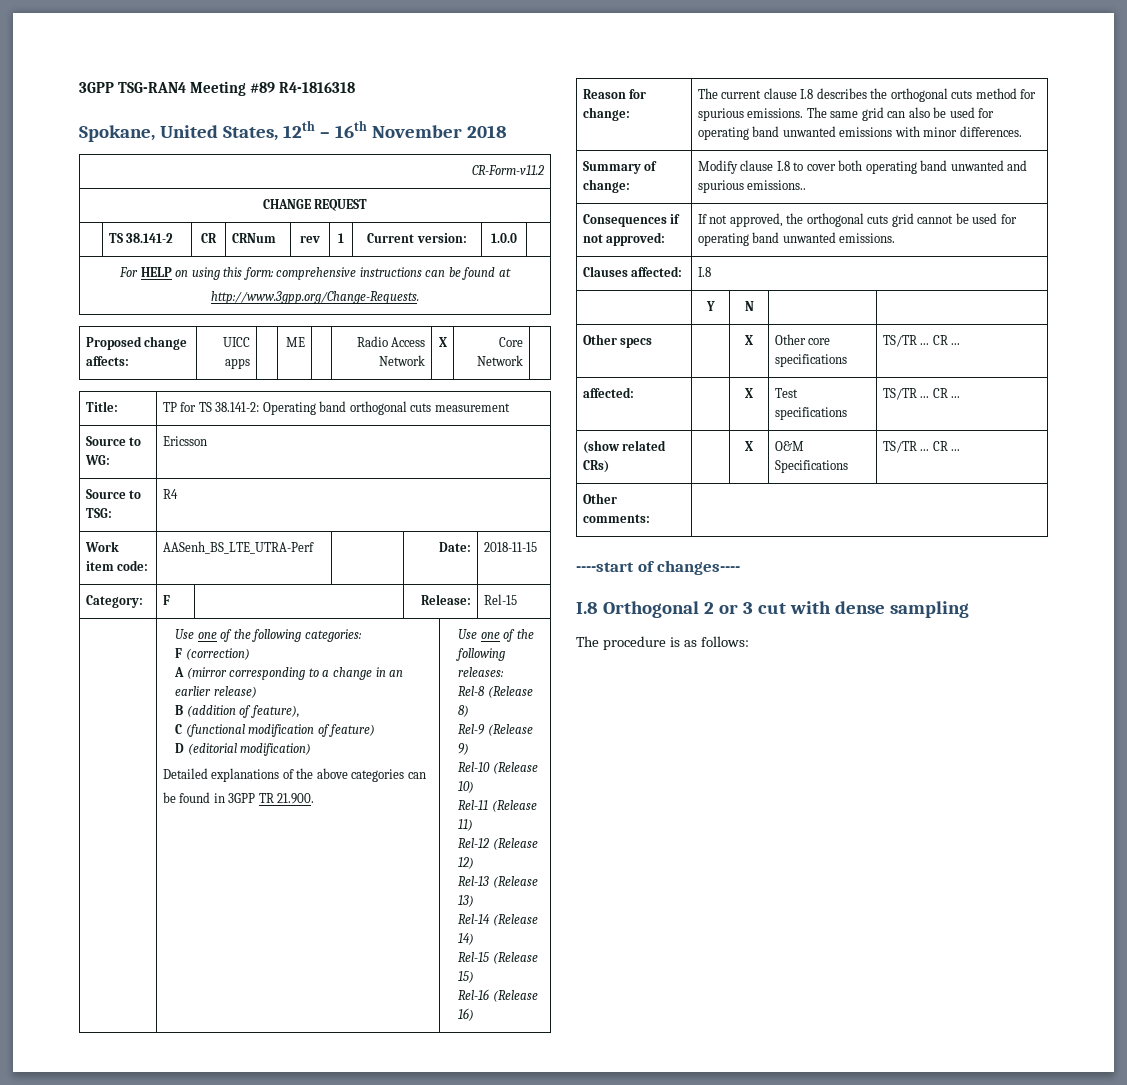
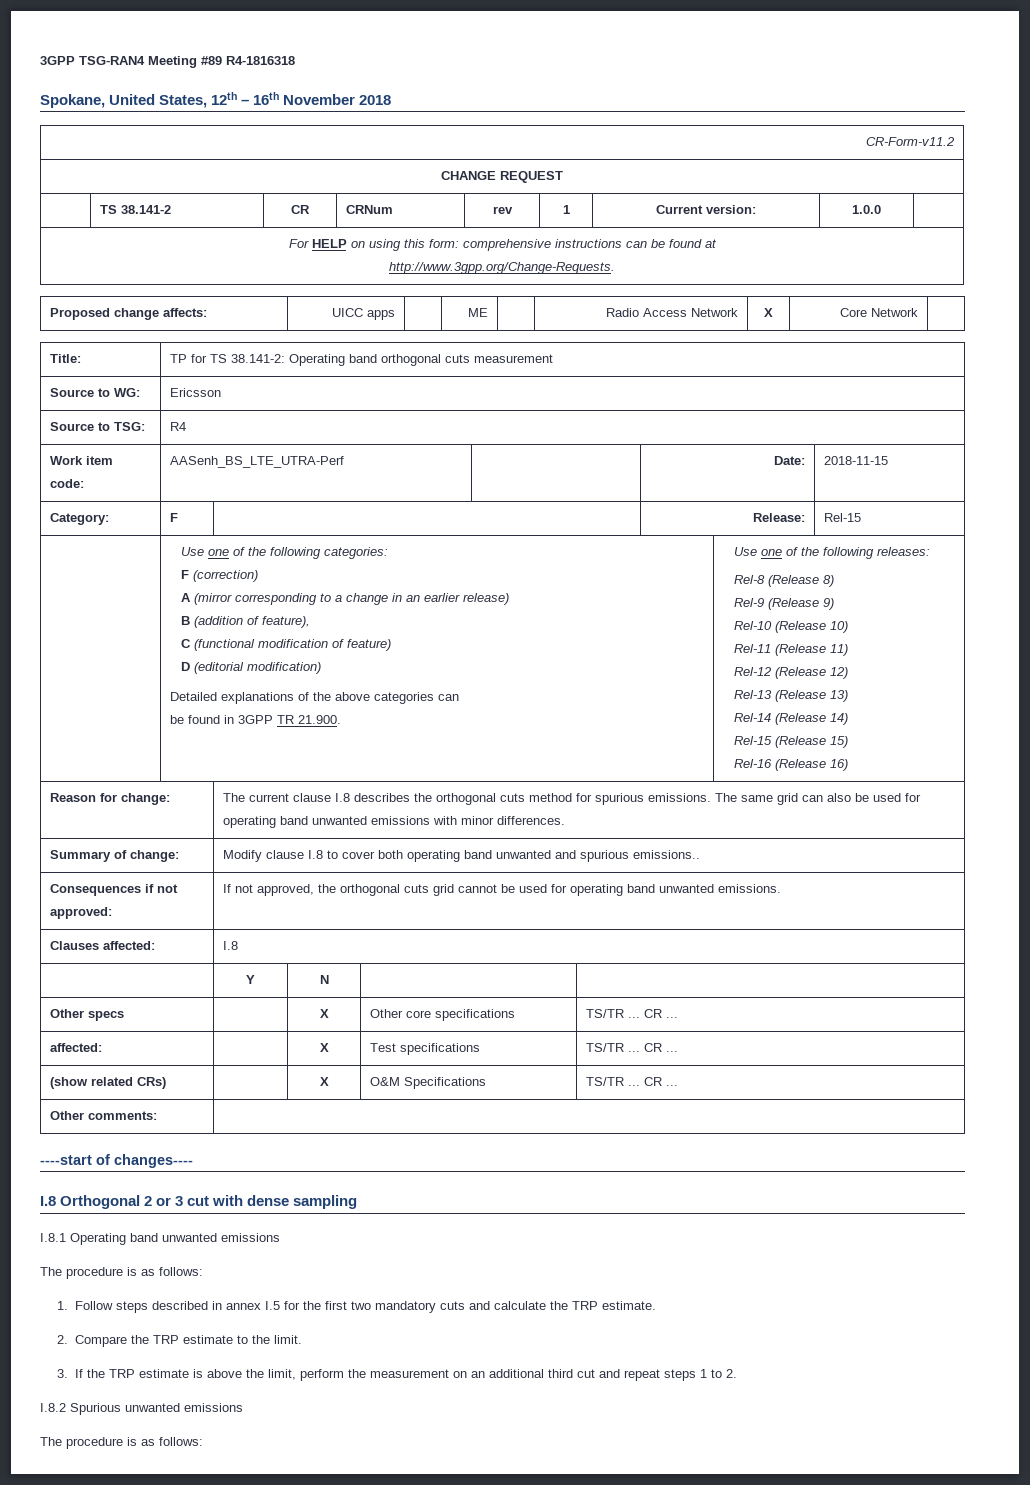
+ I.8.1 Operating band unwanted emissions
+ The procedure is as follows:
+ 1. Follow steps described in annex I.5 for the first two mandatory cuts and calculate the TRP estimate.
+ 2. Compare the TRP estimate to the limit.
+ 3. If the TRP estimate is above the limit, perform the measurement on an additional third cut and repeat steps 1 to 2.
+ I.8.2 Spurious unwanted emissions

